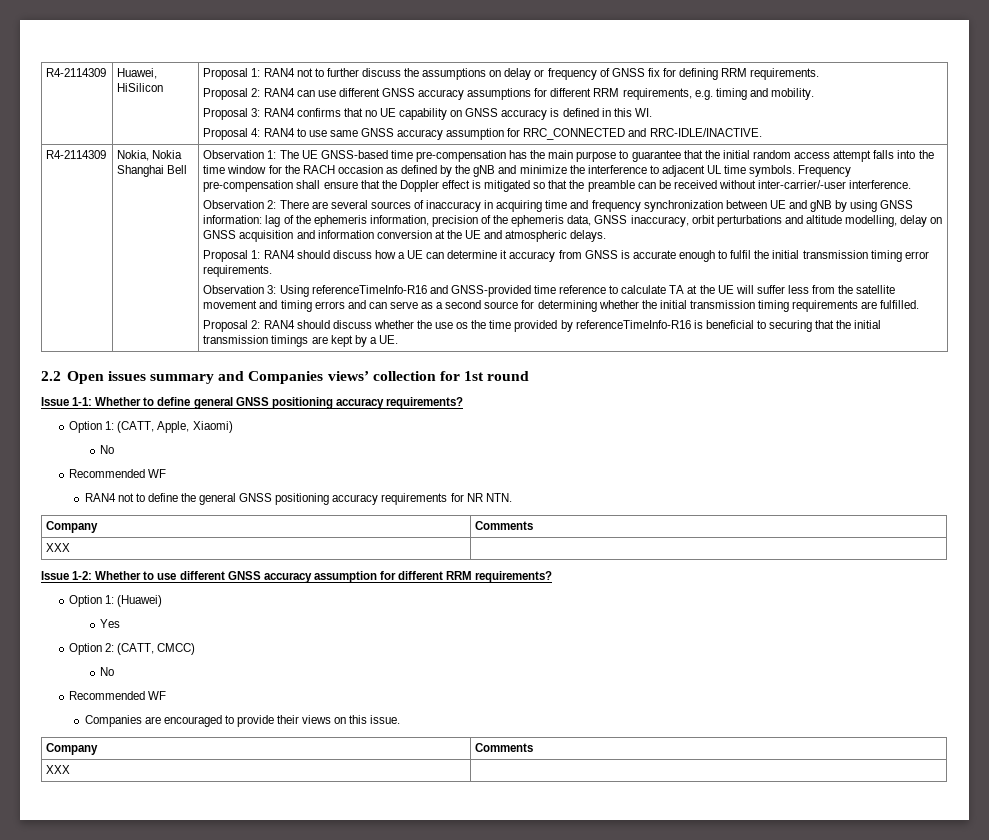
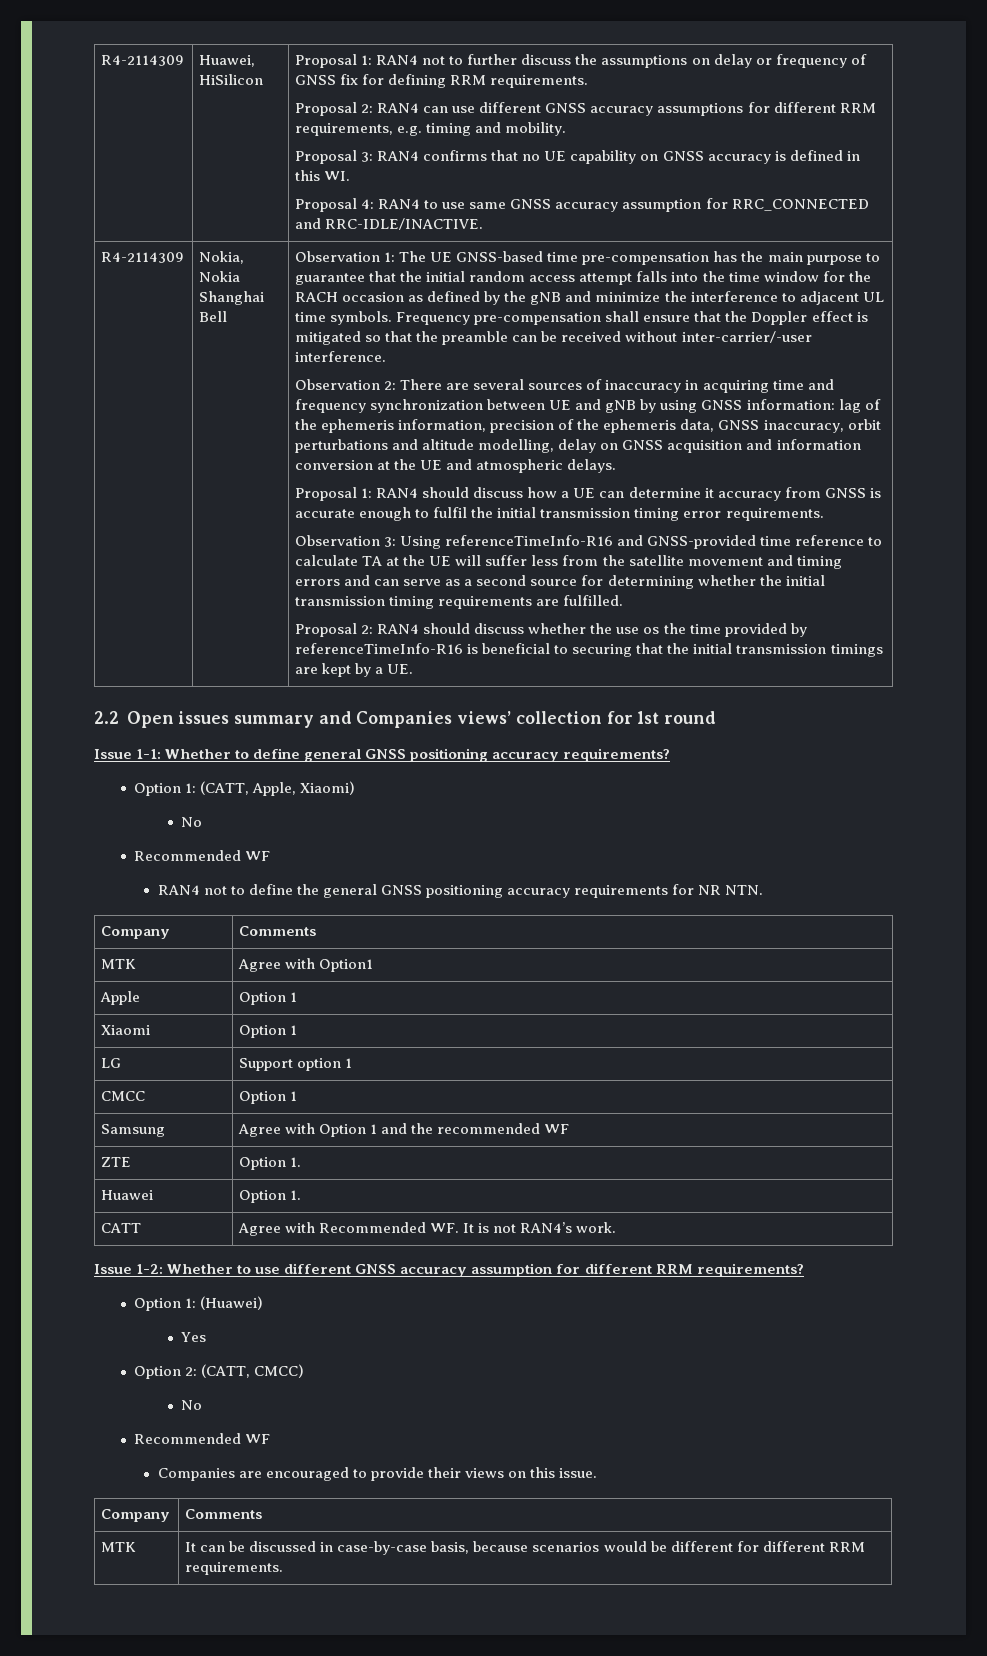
  RAN4 not to define the general GNSS positioning accuracy requirements for NR NTN.
  Company | Comments
- XXX |
+ MTK | Agree with Option1
+ Apple | Option 1
+ Xiaomi | Option 1
+ LG | Support option 1
+ CMCC | Option 1
+ Samsung | Agree with Option 1 and the recommended WF
+ ZTE | Option 1.
+ Huawei | Option 1.
+ CATT | Agree with Recommended WF. It is not RAN4’s work.
  Companies are encouraged to provide their views on this issue.
  Company | Comments
- XXX |
+ MTK | It can be discussed in case-by-case basis, because scenarios would be different for different RRM requirements.

